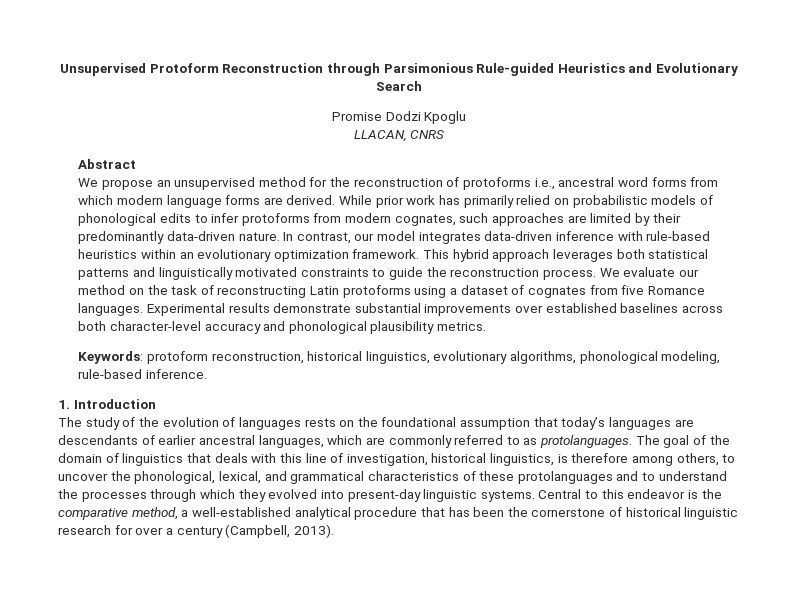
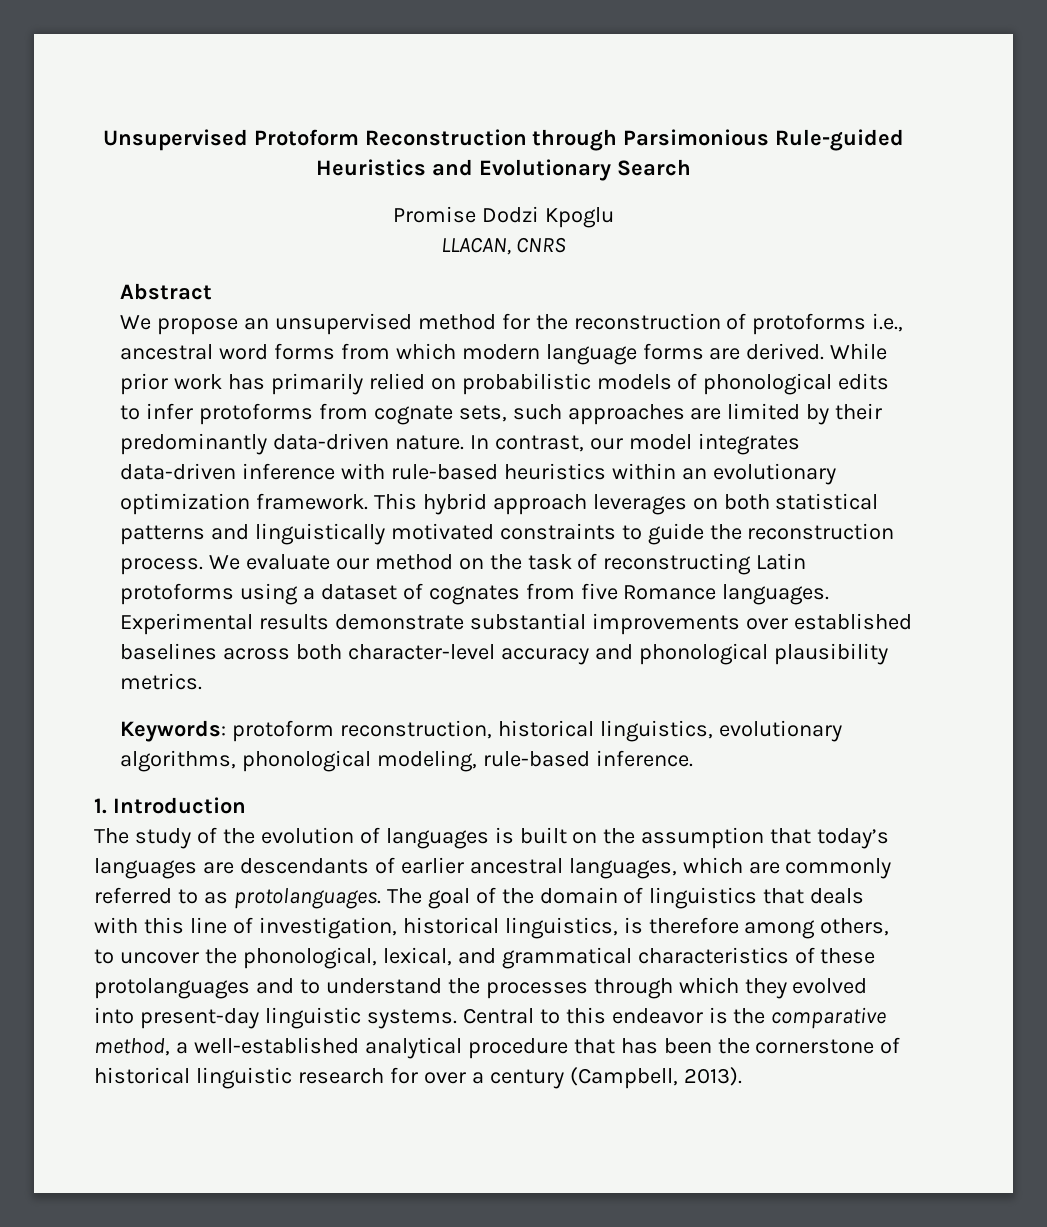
- While prior work has primarily relied on probabilistic models of phonological edits to infer protoforms from modern cognates, such approaches are limited by their predominantly data-driven nature.
+ While prior work has primarily relied on probabilistic models of phonological edits to infer protoforms from cognate sets, such approaches are limited by their predominantly data-driven nature.
- This hybrid approach leverages both statistical patterns and linguistically motivated constraints to guide the reconstruction process.
+ This hybrid approach leverages on both statistical patterns and linguistically motivated constraints to guide the reconstruction process.
- The study of the evolution of languages rests on the foundational assumption that today’s languages are descendants of earlier ancestral languages, which are commonly referred to as protolanguages.
+ The study of the evolution of languages is built on the assumption that today’s languages are descendants of earlier ancestral languages, which are commonly referred to as protolanguages.

